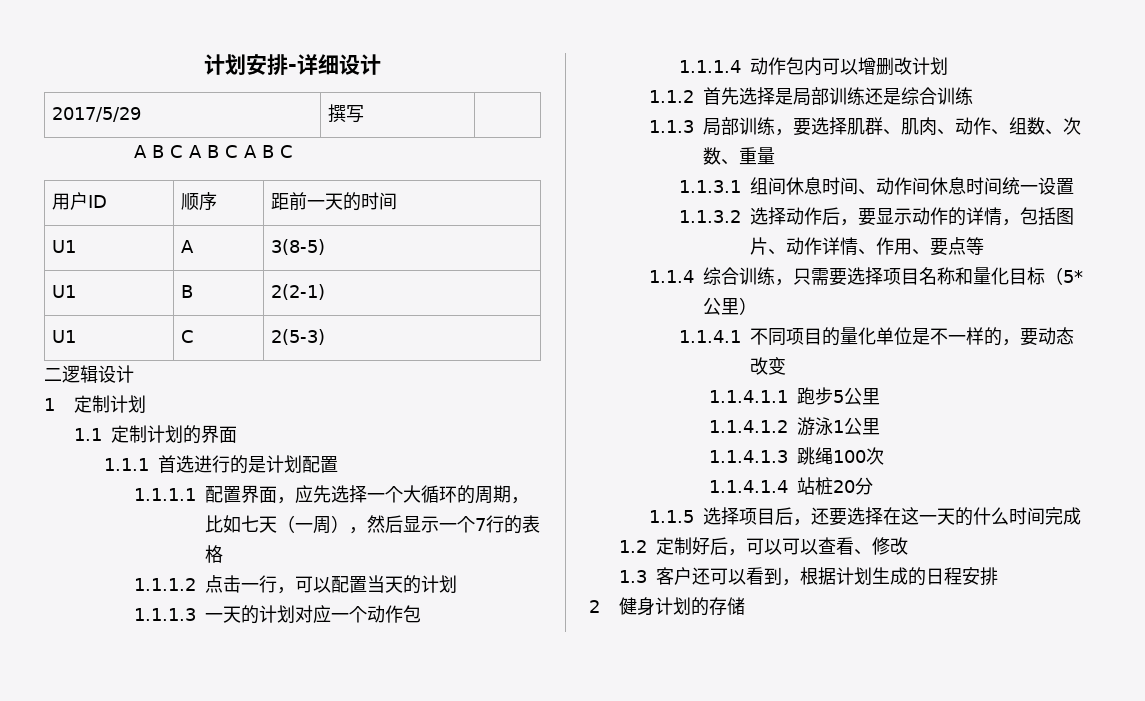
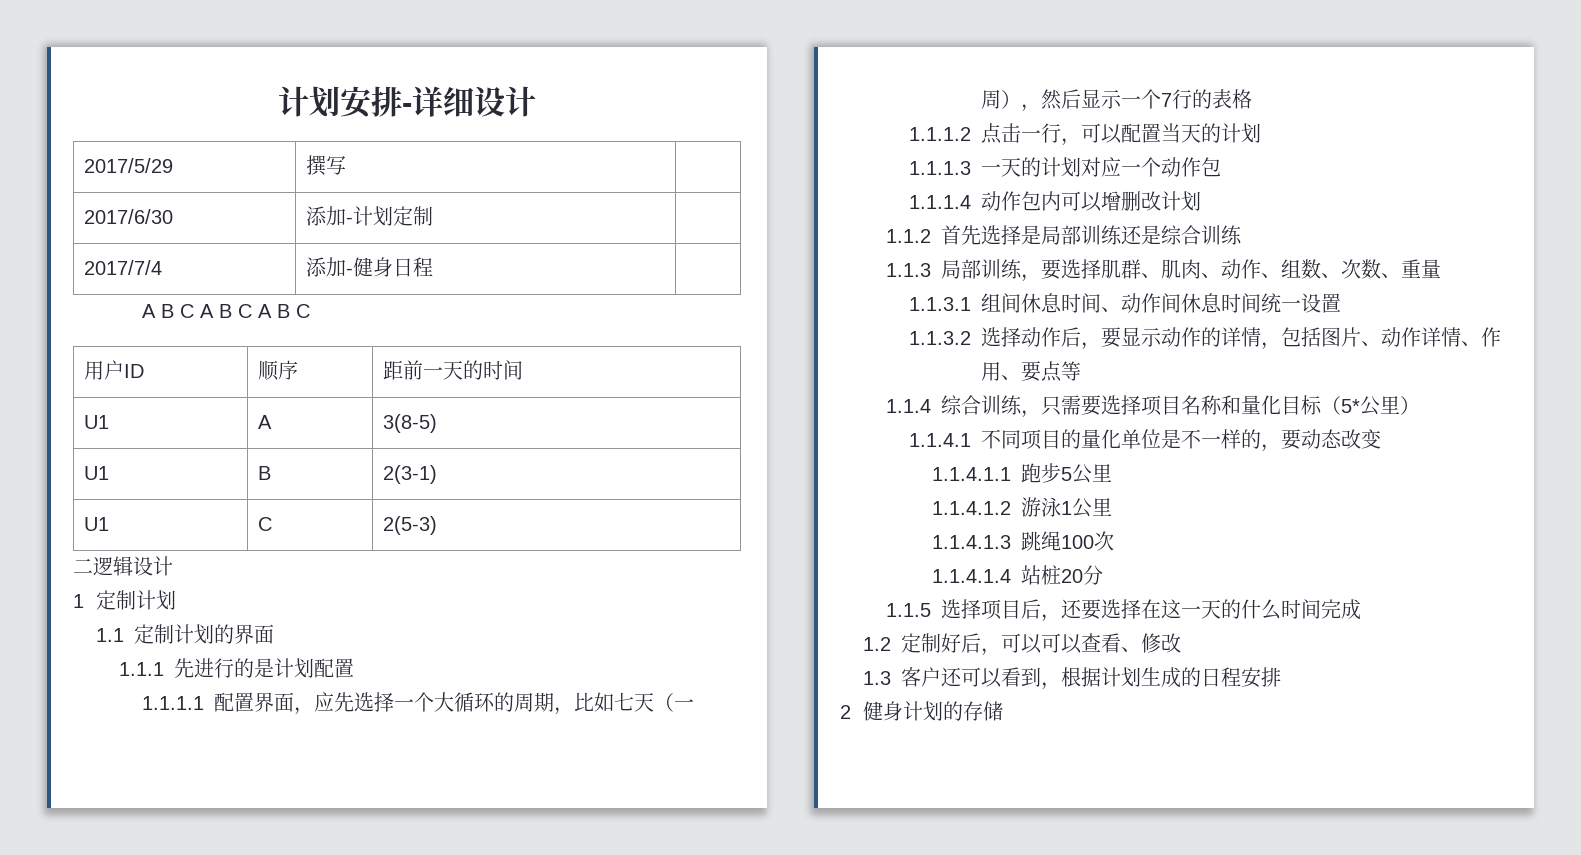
+ 2017/6/30 | 添加-计划定制 |
+ 2017/7/4 | 添加-健身日程 |
- U1 | B | 2(2-1)
+ U1 | B | 2(3-1)
- 1.1.1首选进行的是计划配置
+ 1.1.1先进行的是计划配置

